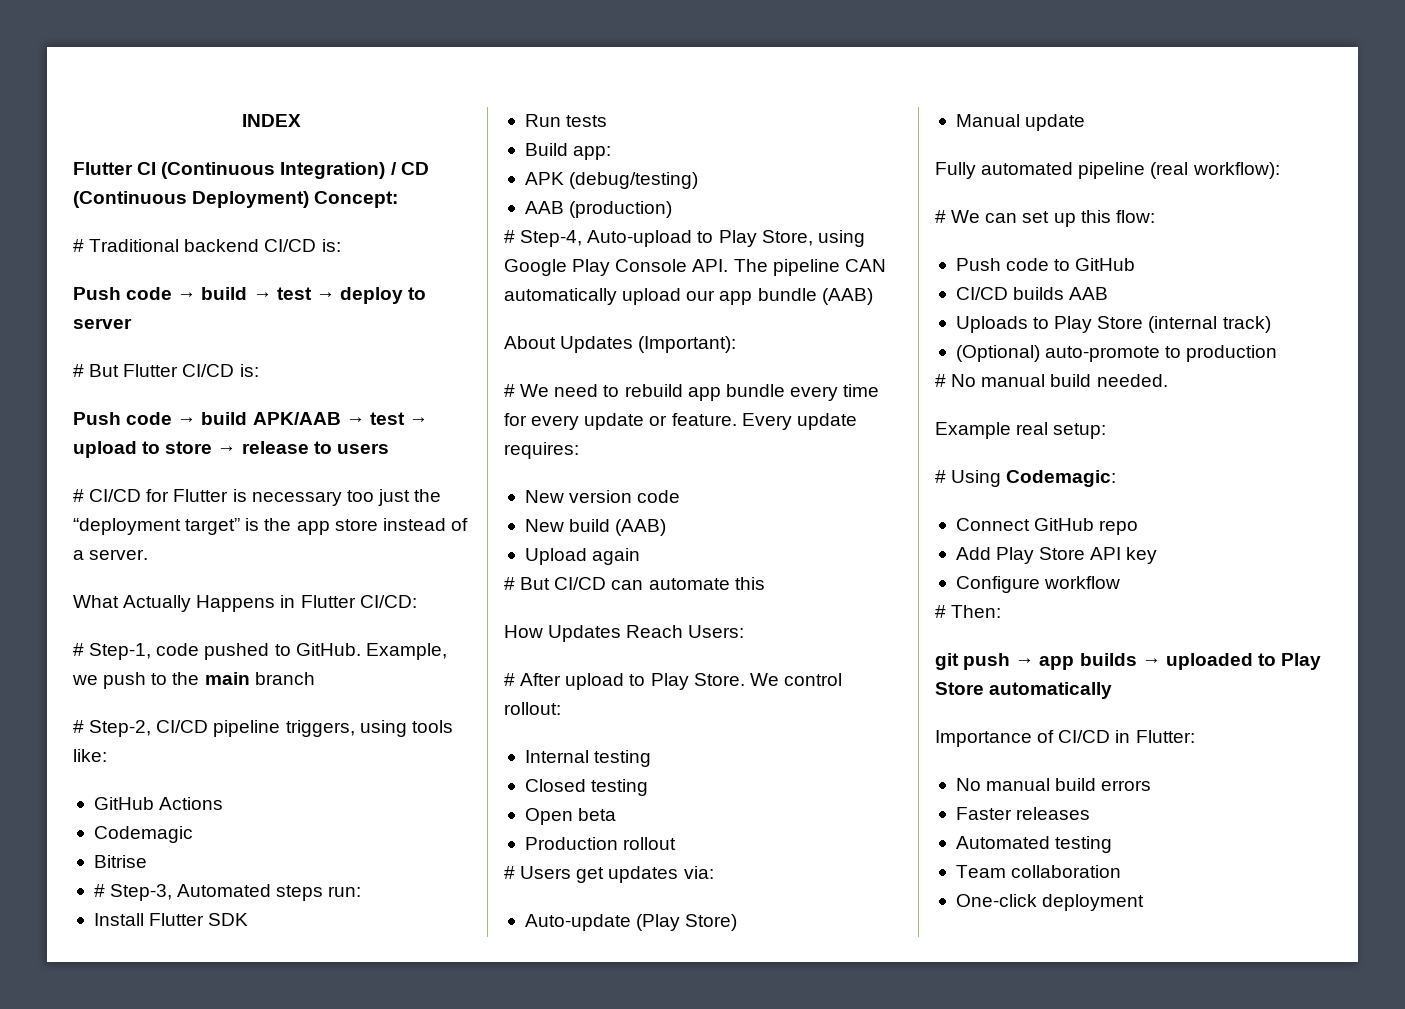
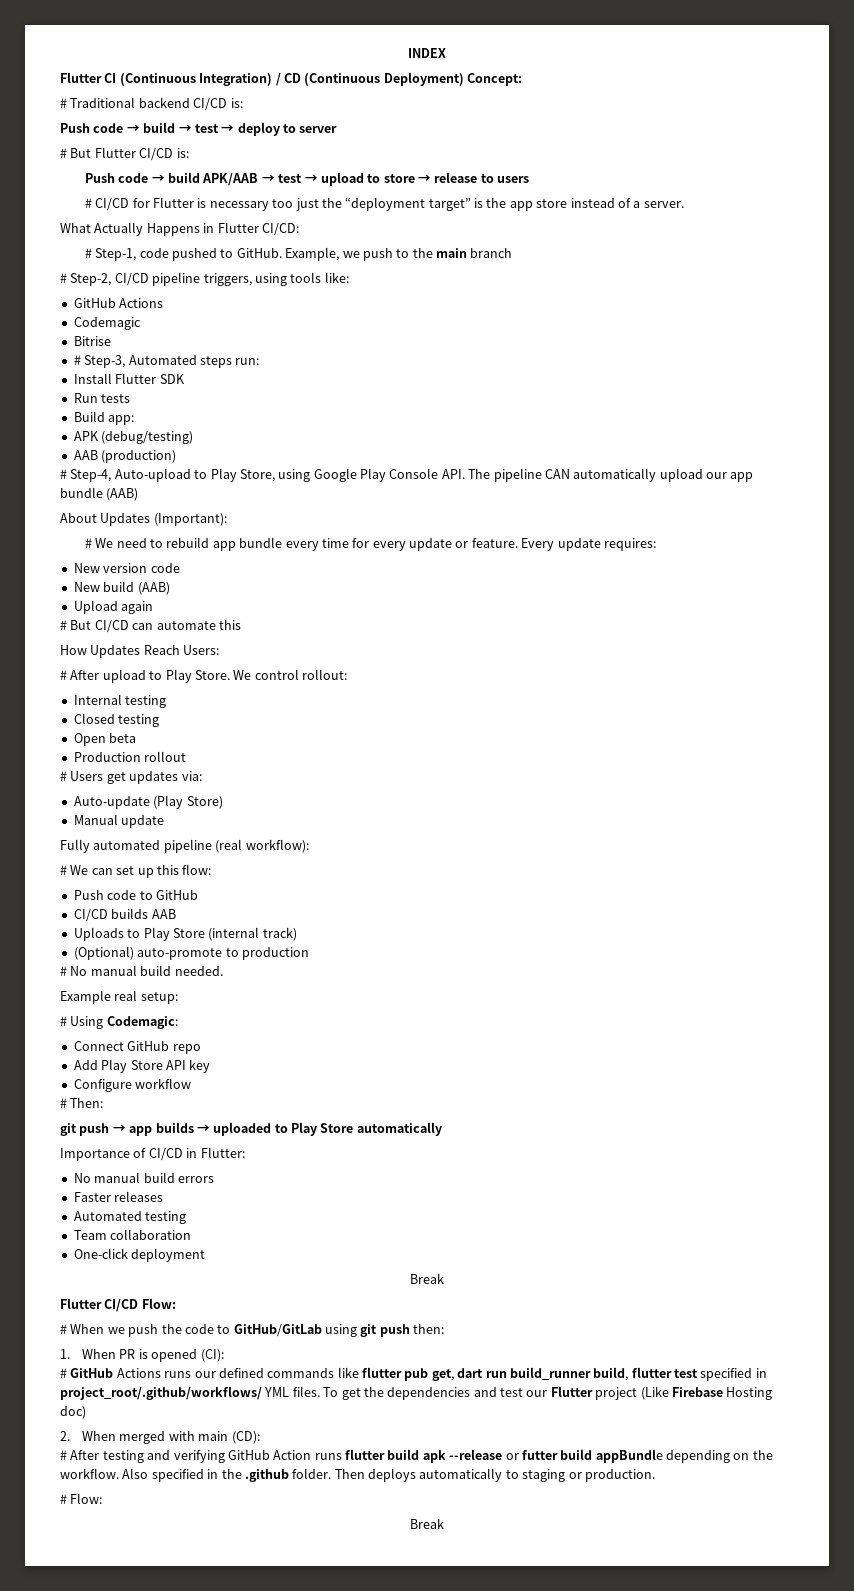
  One-click deployment
+ Break
+ Flutter CI/CD Flow:
+ # When we push the code to GitHub/GitLab using git push then:
+ 1. When PR is opened (CI):
+ # GitHub Actions runs our defined commands like flutter pub get, dart run build_runner build, flutter test specified in project_root/.github/workflows/ YML files. To get the dependencies and test our Flutter project (Like Firebase Hosting doc)
+ 2. When merged with main (CD):
+ # After testing and verifying GitHub Action runs flutter build apk --release or futter build appBundle depending on the workflow. Also specified in the .github folder. Then deploys automatically to staging or production.
+ # Flow:
+ Break

